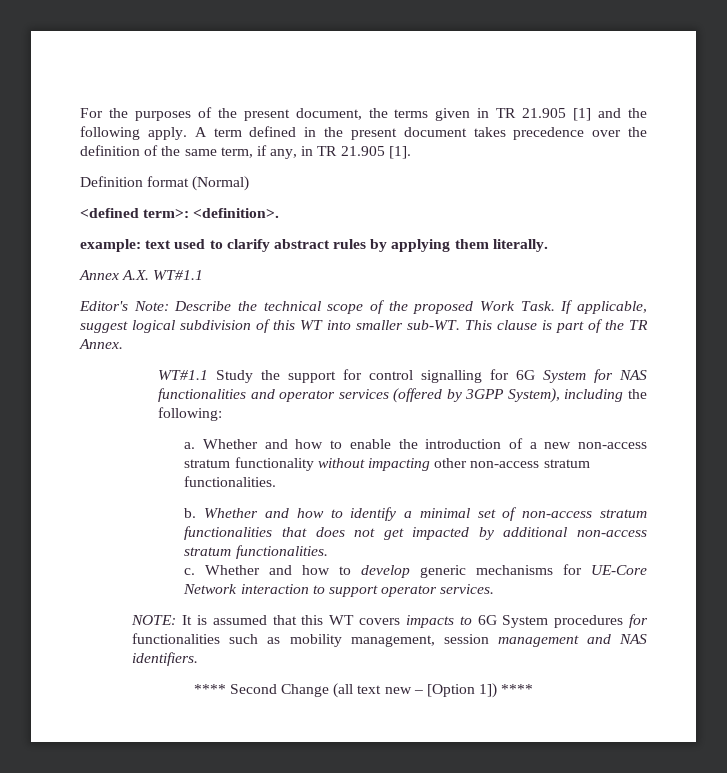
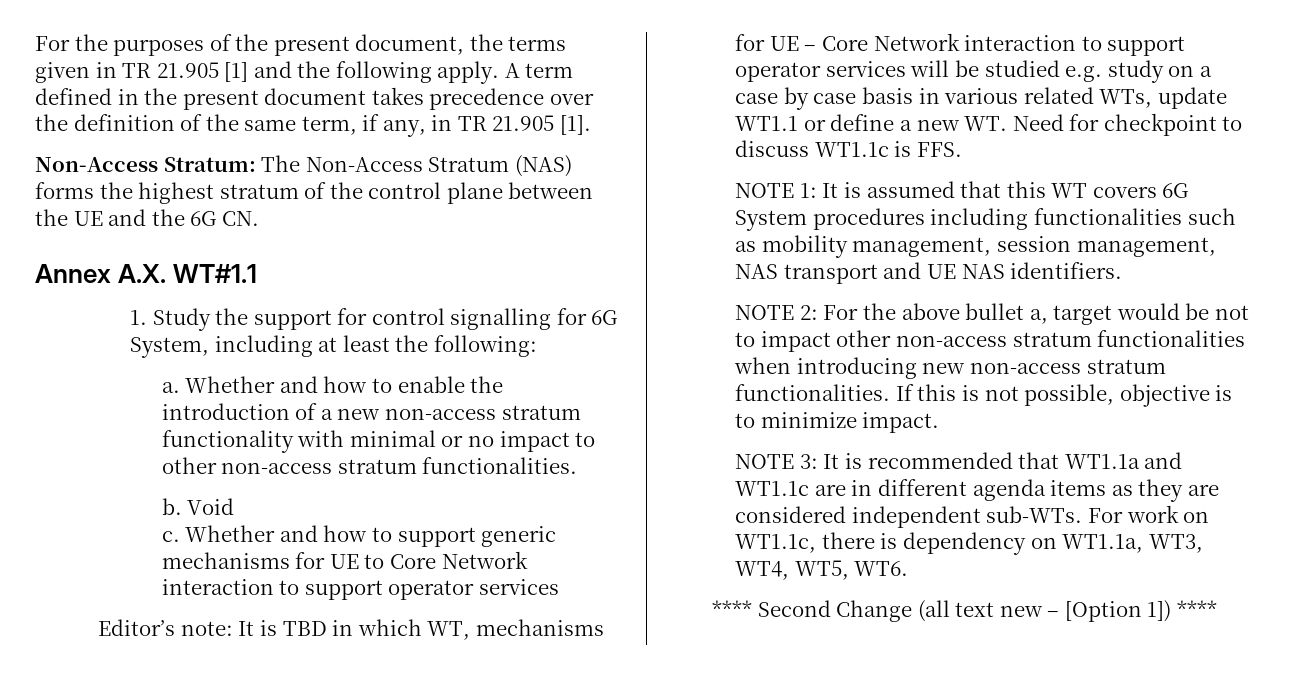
- Definition format (Normal)
- <defined term>: <definition>.
- example: text used to clarify abstract rules by applying them literally.
+ Non-Access Stratum: The Non-Access Stratum (NAS) forms the highest stratum of the control plane between the UE and the 6G CN.
  Annex A.X. WT#1.1
- Editor's Note: Describe the technical scope of the proposed Work Task. If applicable, suggest logical subdivision of this WT into smaller sub-WT. This clause is part of the TR Annex.
- WT#1.1 Study the support for control signalling for 6G System for NAS functionalities and operator services (offered by 3GPP System), including the following:
+ 1. Study the support for control signalling for 6G System, including at least the following:
- Whether and how to enable the introduction of a new non-access stratum functionality without impacting other non-access stratum functionalities.
+ Whether and how to enable the introduction of a new non-access stratum functionality with minimal or no impact to other non-access stratum functionalities.
- Whether and how to identify a minimal set of non-access stratum functionalities that does not get impacted by additional non-access stratum functionalities.
+ Void
- Whether and how to develop generic mechanisms for UE-Core Network interaction to support operator services.
- NOTE: It is assumed that this WT covers impacts to 6G System procedures for functionalities such as mobility management, session management and NAS identifiers.
+ Whether and how to support generic mechanisms for UE to Core Network interaction to support operator services
+ Editor’s note: It is TBD in which WT, mechanisms for UE – Core Network interaction to support operator services will be studied e.g. study on a case by case basis in various related WTs, update WT1.1 or define a new WT. Need for checkpoint to discuss WT1.1c is FFS.
+ NOTE 1: It is assumed that this WT covers 6G System procedures including functionalities such as mobility management, session management, NAS transport and UE NAS identifiers.
+ NOTE 2: For the above bullet a, target would be not to impact other non-access stratum functionalities when introducing new non-access stratum functionalities. If this is not possible, objective is to minimize impact.
+ NOTE 3: It is recommended that WT1.1a and WT1.1c are in different agenda items as they are considered independent sub-WTs. For work on WT1.1c, there is dependency on WT1.1a, WT3, WT4, WT5, WT6.

